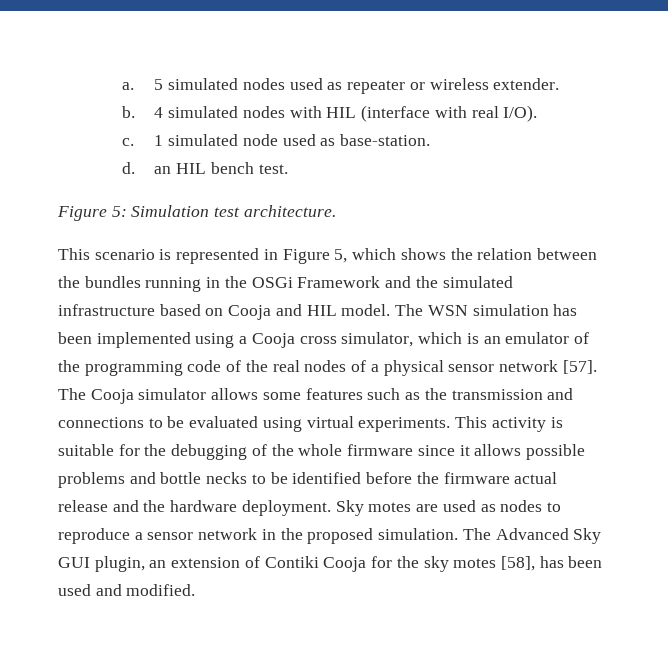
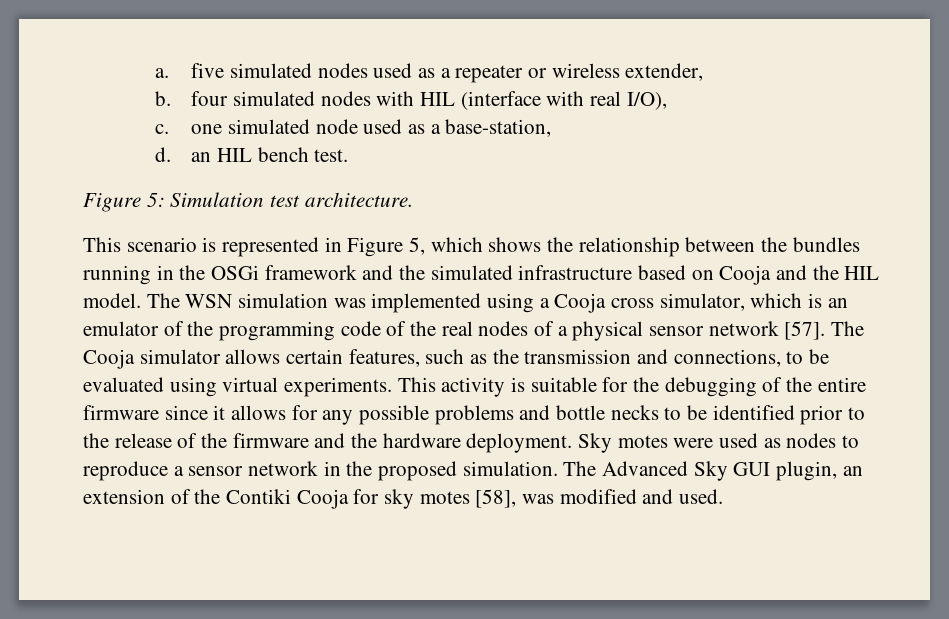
- a. 5 simulated nodes used as repeater or wireless extender.
+ a. five simulated nodes used as a repeater or wireless extender,
- b. 4 simulated nodes with HIL (interface with real I/O).
+ b. four simulated nodes with HIL (interface with real I/O),
- c. 1 simulated node used as base-station.
+ c. one simulated node used as a base-station,
- This scenario is represented in Figure 5, which shows the relation between the bundles running in the OSGi Framework and the simulated infrastructure based on Cooja and HIL model.
+ This scenario is represented in Figure 5, which shows the relationship between the bundles running in the OSGi framework and the simulated infrastructure based on Cooja and the HIL model.
- The WSN simulation has been implemented using a Cooja cross simulator, which is an emulator of the programming code of the real nodes of a physical sensor network [57].
+ The WSN simulation was implemented using a Cooja cross simulator, which is an emulator of the programming code of the real nodes of a physical sensor network [57].
- The Cooja simulator allows some features such as the transmission and connections to be evaluated using virtual experiments.
+ The Cooja simulator allows certain features, such as the transmission and connections, to be evaluated using virtual experiments.
- This activity is suitable for the debugging of the whole firmware since it allows possible problems and bottle necks to be identified before the firmware actual release and the hardware deployment.
+ This activity is suitable for the debugging of the entire firmware since it allows for any possible problems and bottle necks to be identified prior to the release of the firmware and the hardware deployment.
- Sky motes are used as nodes to reproduce a sensor network in the proposed simulation.
+ Sky motes were used as nodes to reproduce a sensor network in the proposed simulation.
- The Advanced Sky GUI plugin, an extension of Contiki Cooja for the sky motes [58], has been used and modified.
+ The Advanced Sky GUI plugin, an extension of the Contiki Cooja for sky motes [58], was modified and used.

